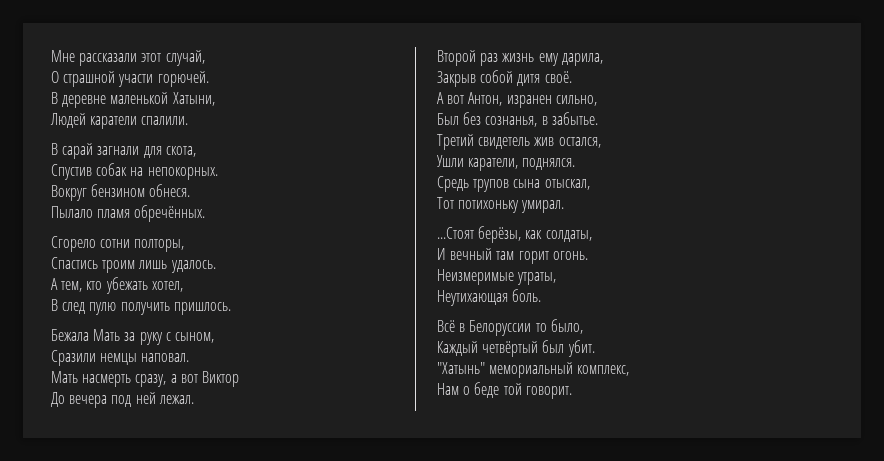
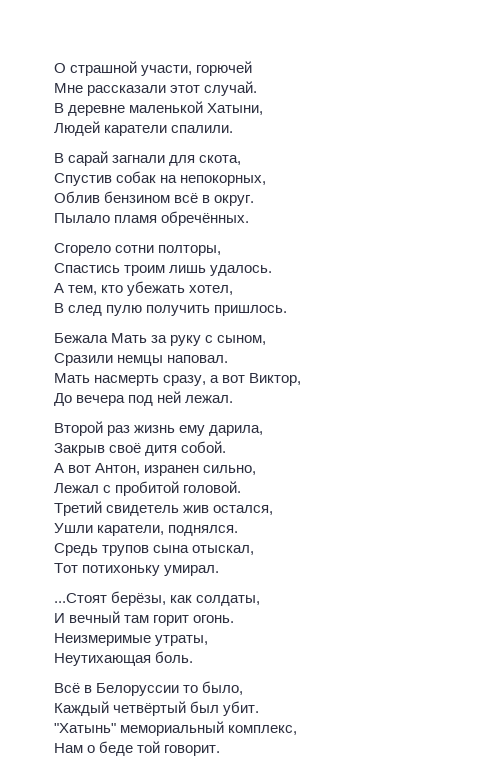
- Мне рассказали этот случай,
- О страшной участи горючей.
+ О страшной участи, горючей
+ Мне рассказали этот случай.
- Спустив собак на непокорных.
- Вокруг бензином обнеся.
+ Спустив собак на непокорных,
+ Облив бензином всё в округ.
- Мать насмерть сразу, а вот Виктор
+ Мать насмерть сразу, а вот Виктор,
- Закрыв собой дитя своё.
+ Закрыв своё дитя собой.
- Был без сознанья, в забытье.
+ Лежал с пробитой головой.

